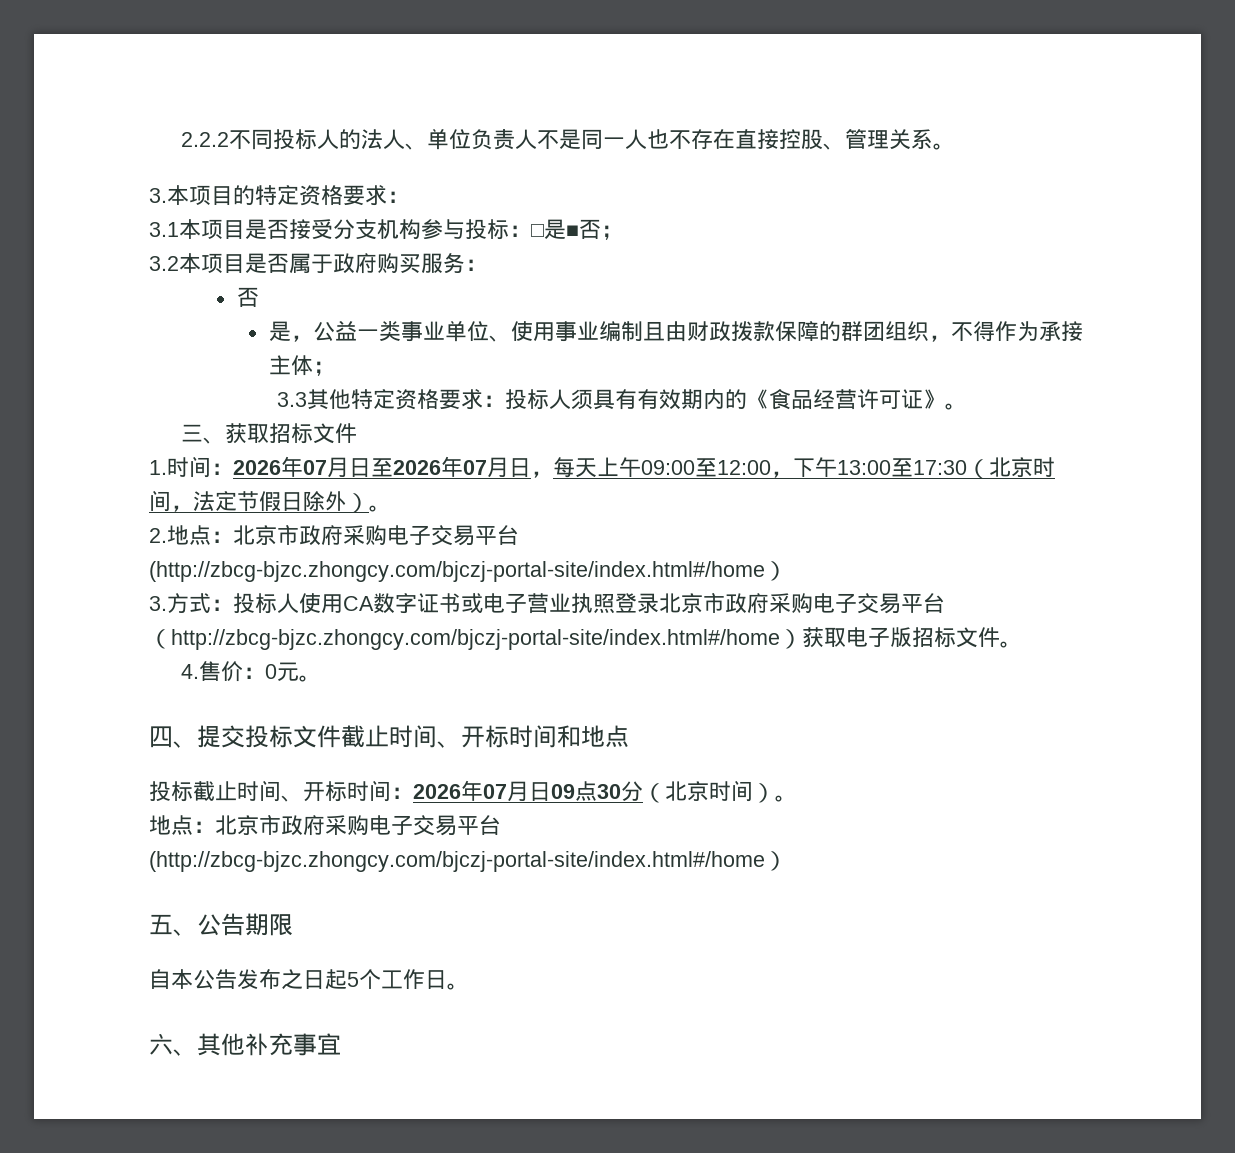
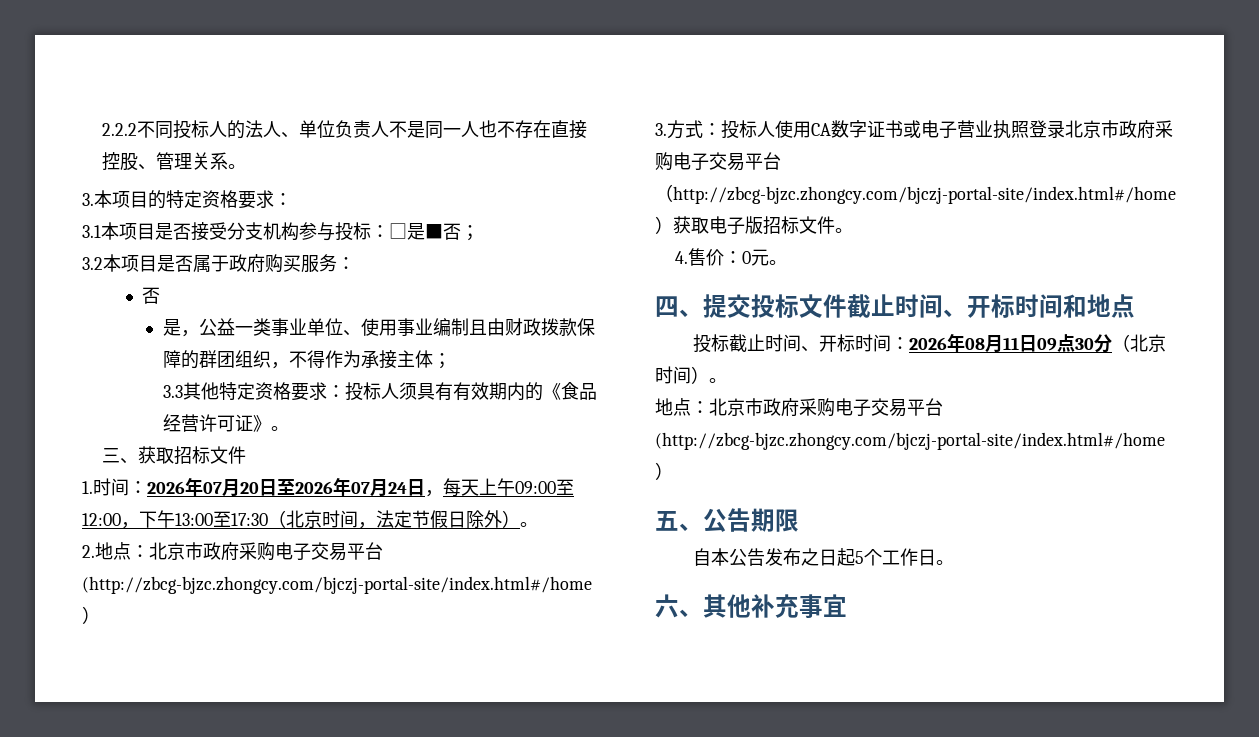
- 1.时间：2026年07月日至2026年07月日，每天上午09:00至12:00，下午13:00至17:30（北京时间，法定节假日除外）。
+ 1.时间：2026年07月20日至2026年07月24日，每天上午09:00至12:00，下午13:00至17:30（北京时间，法定节假日除外）。
- 投标截止时间、开标时间：2026年07月日09点30分（北京时间）。
+ 投标截止时间、开标时间：2026年08月11日09点30分（北京时间）。

